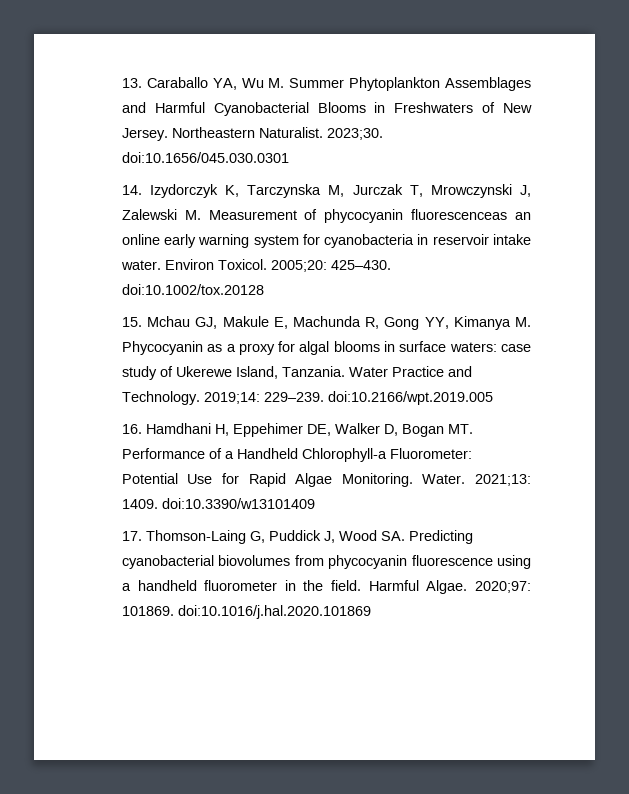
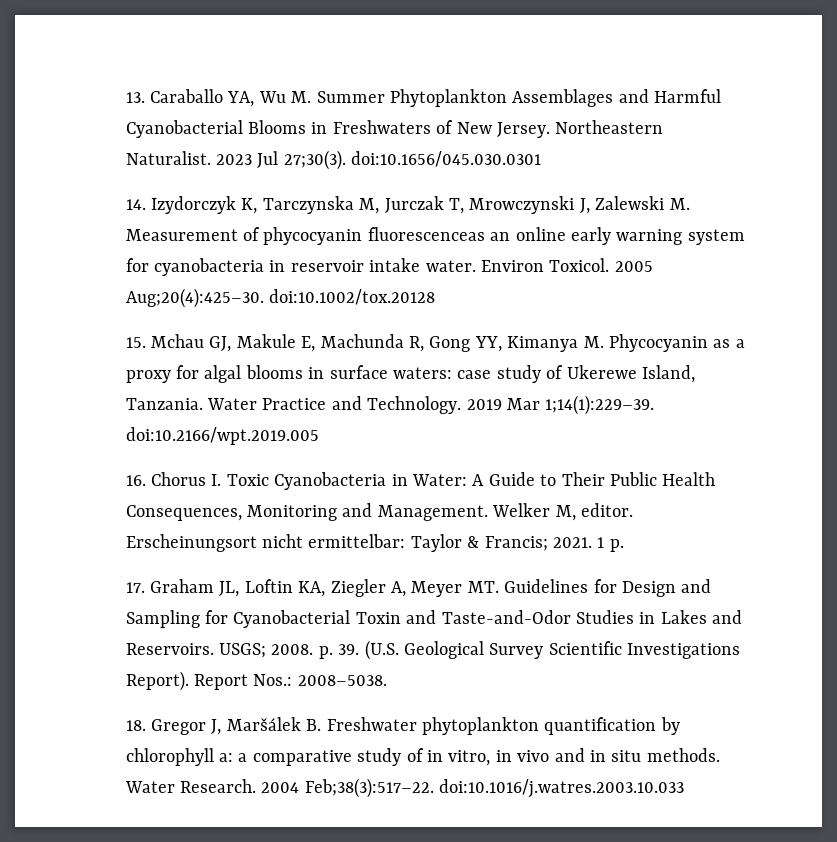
- 2023;30. doi:10.1656/045.030.0301
+ 2023 Jul 27;30(3). doi:10.1656/045.030.0301
- 2005;20: 425–430. doi:10.1002/tox.20128
+ 2005 Aug;20(4):425–30. doi:10.1002/tox.20128
- 2019;14: 229–239. doi:10.2166/wpt.2019.005
+ 2019 Mar 1;14(1):229–39. doi:10.2166/wpt.2019.005
- 16. Hamdhani H, Eppehimer DE, Walker D, Bogan MT. Performance of a Handheld Chlorophyll-a Fluorometer: Potential Use for Rapid Algae Monitoring. Water. 2021;13: 1409. doi:10.3390/w13101409
- 17. Thomson-Laing G, Puddick J, Wood SA. Predicting cyanobacterial biovolumes from phycocyanin fluorescence using a handheld fluorometer in the field. Harmful Algae. 2020;97: 101869. doi:10.1016/j.hal.2020.101869
+ 16. Chorus I. Toxic Cyanobacteria in Water: A Guide to Their Public Health Consequences, Monitoring and Management. Welker M, editor. Erscheinungsort nicht ermittelbar: Taylor & Francis; 2021. 1 p.
+ 17. Graham JL, Loftin KA, Ziegler A, Meyer MT. Guidelines for Design and Sampling for Cyanobacterial Toxin and Taste-and-Odor Studies in Lakes and Reservoirs. USGS; 2008. p. 39. (U.S. Geological Survey Scientific Investigations Report). Report Nos.: 2008–5038.
+ 18. Gregor J, Maršálek B. Freshwater phytoplankton quantification by chlorophyll a: a comparative study of in vitro, in vivo and in situ methods. Water Research. 2004 Feb;38(3):517–22. doi:10.1016/j.watres.2003.10.033

